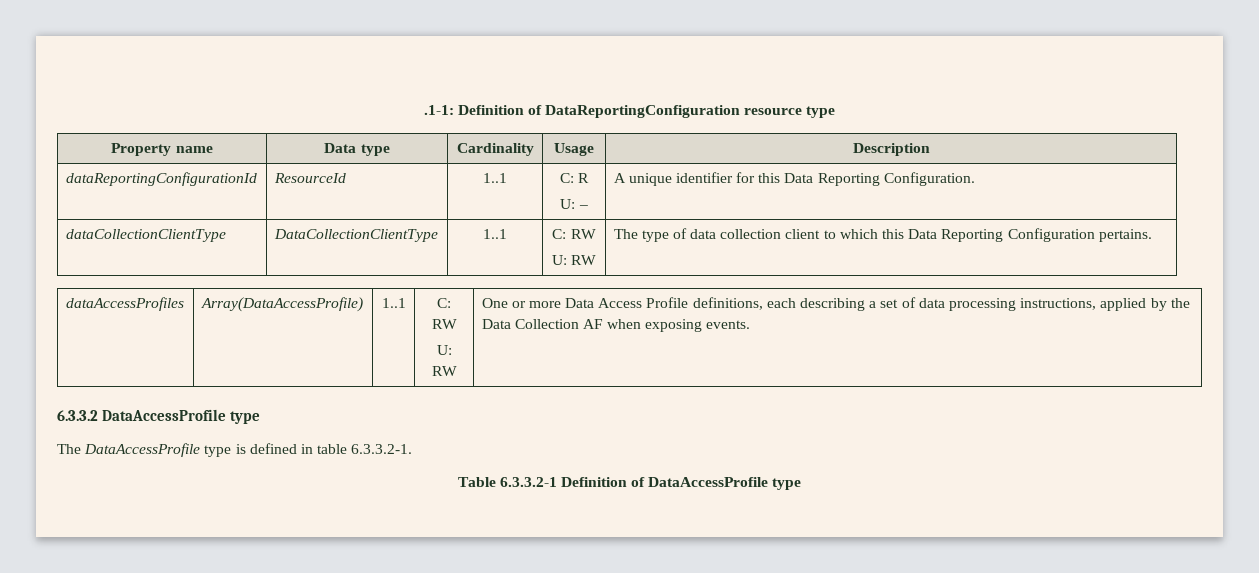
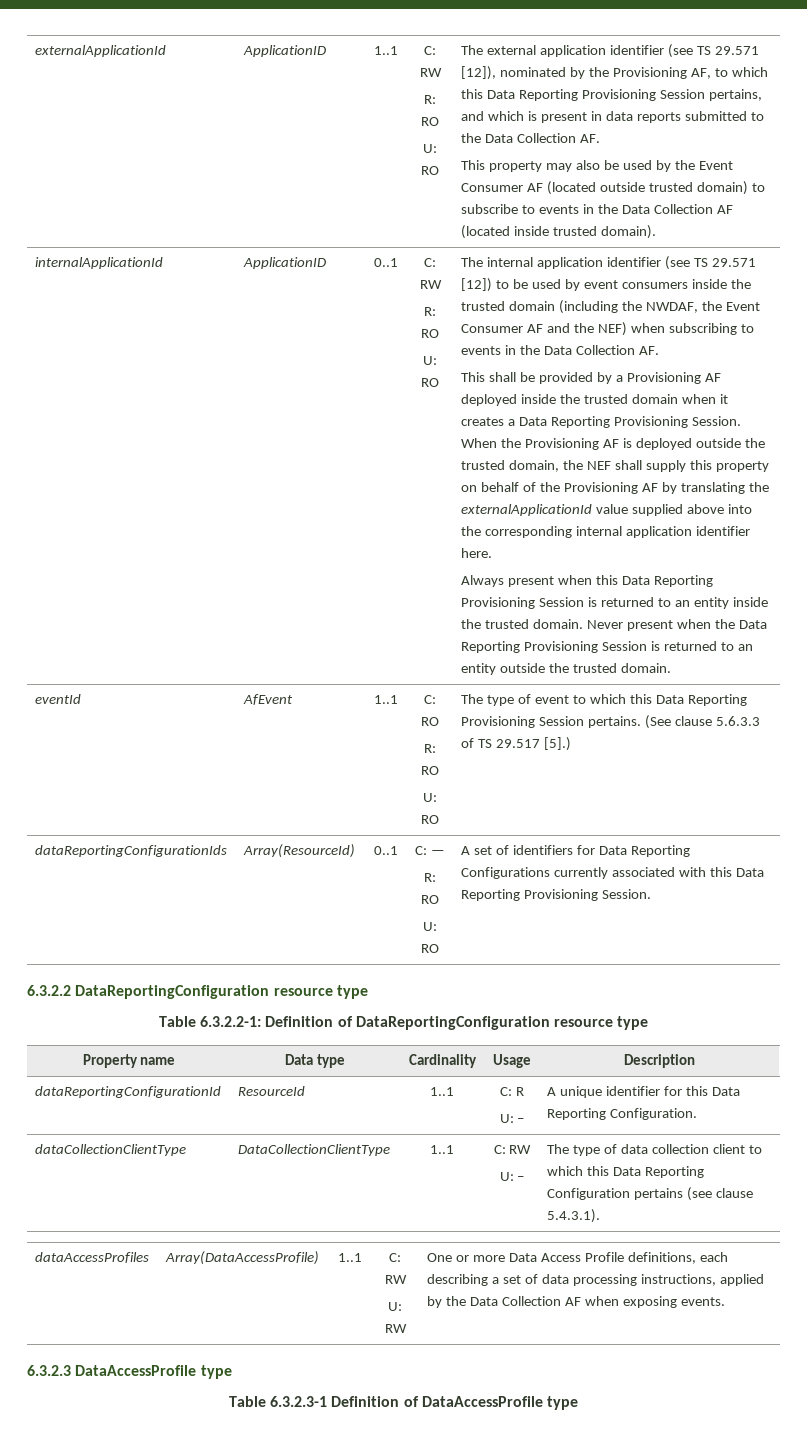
- .1-1: Definition of DataReportingConfiguration resource type
+ externalApplicationId | ApplicationID | 1..1 | C: RW
+ R: RO
+ U: RO | The external application identifier (see TS 29.571 [12]), nominated by the Provisioning AF, to which this Data Reporting Provisioning Session pertains, and which is present in data reports submitted to the Data Collection AF.
+ This property may also be used by the Event Consumer AF (located outside trusted domain) to subscribe to events in the Data Collection AF (located inside trusted domain).
+ internalApplicationId | ApplicationID | 0..1 | C: RW
+ R: RO
+ U: RO | The internal application identifier (see TS 29.571 [12]) to be used by event consumers inside the trusted domain (including the NWDAF, the Event Consumer AF and the NEF) when subscribing to events in the Data Collection AF.
+ This shall be provided by a Provisioning AF deployed inside the trusted domain when it creates a Data Reporting Provisioning Session. When the Provisioning AF is deployed outside the trusted domain, the NEF shall supply this property on behalf of the Provisioning AF by translating the externalApplicationId value supplied above into the corresponding internal application identifier here.
+ Always present when this Data Reporting Provisioning Session is returned to an entity inside the trusted domain. Never present when the Data Reporting Provisioning Session is returned to an entity outside the trusted domain.
+ eventId | AfEvent | 1..1 | C: RO
+ R: RO
+ U: RO | The type of event to which this Data Reporting Provisioning Session pertains. (See clause 5.6.3.3 of TS 29.517 [5].)
+ dataReportingConfigurationIds | Array(ResourceId) | 0..1 | C: —
+ R: RO
+ U: RO | A set of identifiers for Data Reporting Configurations currently associated with this Data Reporting Provisioning Session.
+ 6.3.2.2 DataReportingConfiguration resource type
+ Table 6.3.2.2-1: Definition of DataReportingConfiguration resource type
  dataCollectionClientType | DataCollectionClientType | 1..1 | C: RW
- U: RW | The type of data collection client to which this Data Reporting Configuration pertains.
+ U: – | The type of data collection client to which this Data Reporting Configuration pertains (see clause 5.4.3.1).
- 6.3.3.2 DataAccessProfile type
- The DataAccessProfile type is defined in table 6.3.3.2-1.
- Table 6.3.3.2-1 Definition of DataAccessProfile type
+ 6.3.2.3 DataAccessProfile type
+ Table 6.3.2.3-1 Definition of DataAccessProfile type

